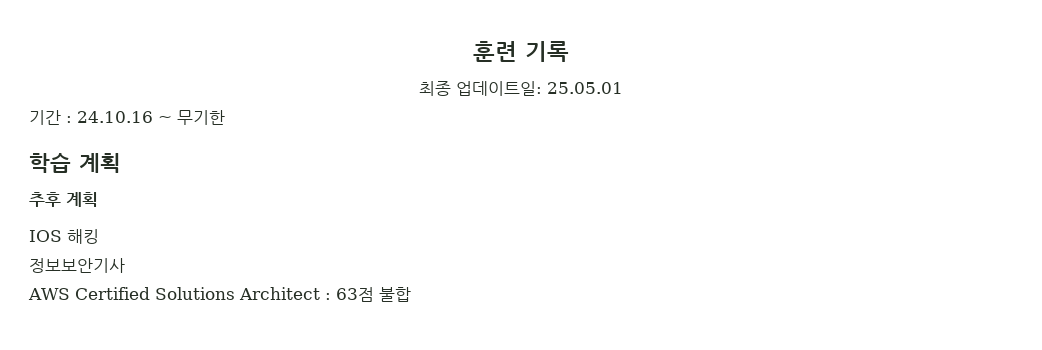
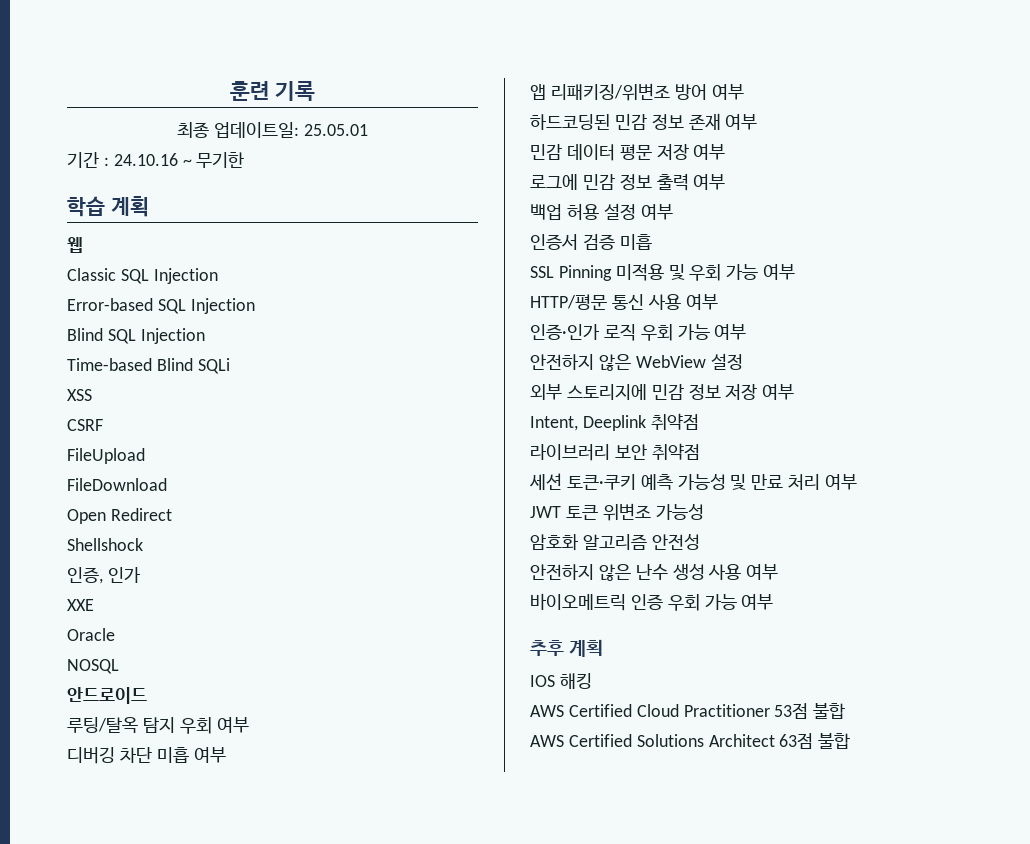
+ 웹
+ Classic SQL Injection
+ Error-based SQL Injection
+ Blind SQL Injection
+ Time-based Blind SQLi
+ XSS
+ CSRF
+ FileUpload
+ FileDownload
+ Open Redirect
+ Shellshock
+ 인증, 인가
+ XXE
+ Oracle
+ NOSQL
+ 안드로이드
+ 루팅/탈옥 탐지 우회 여부
+ 디버깅 차단 미흡 여부
+ 앱 리패키징/위변조 방어 여부
+ 하드코딩된 민감 정보 존재 여부
+ 민감 데이터 평문 저장 여부
+ 로그에 민감 정보 출력 여부
+ 백업 허용 설정 여부
+ 인증서 검증 미흡
+ SSL Pinning 미적용 및 우회 가능 여부
+ HTTP/평문 통신 사용 여부
+ 인증·인가 로직 우회 가능 여부
+ 안전하지 않은 WebView 설정
+ 외부 스토리지에 민감 정보 저장 여부
+ Intent, Deeplink 취약점
+ 라이브러리 보안 취약점
+ 세션 토큰·쿠키 예측 가능성 및 만료 처리 여부
+ JWT 토큰 위변조 가능성
+ 암호화 알고리즘 안전성
+ 안전하지 않은 난수 생성 사용 여부
+ 바이오메트릭 인증 우회 가능 여부
  추후 계획
  IOS 해킹
- 정보보안기사
+ AWS Certified Cloud Practitioner 53점 불합
- AWS Certified Solutions Architect : 63점 불합
+ AWS Certified Solutions Architect 63점 불합

